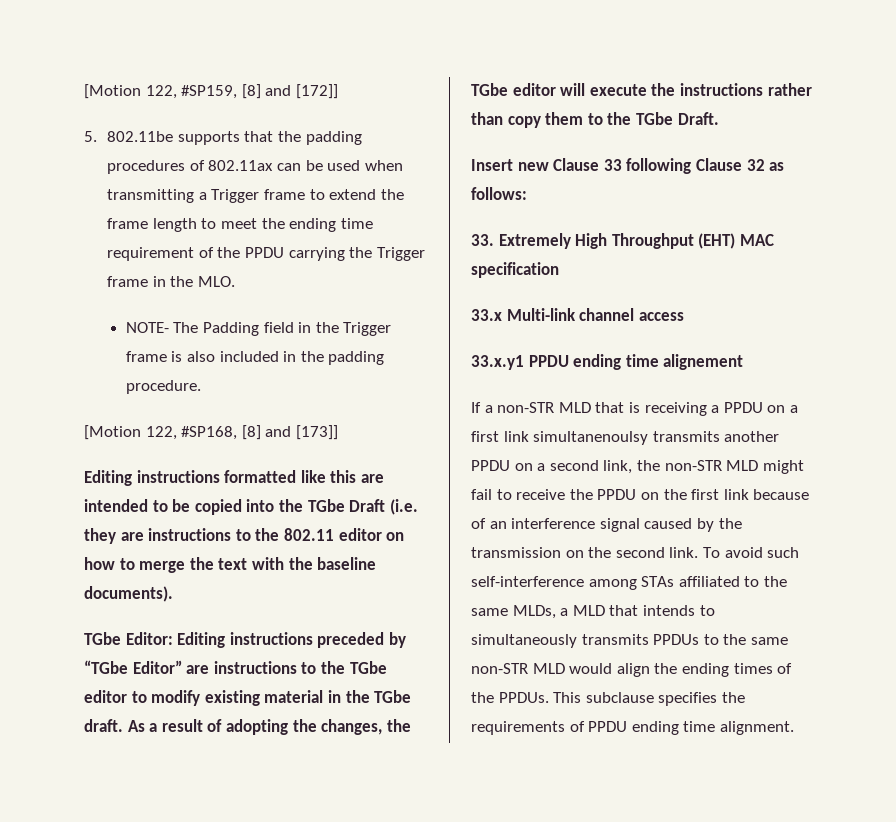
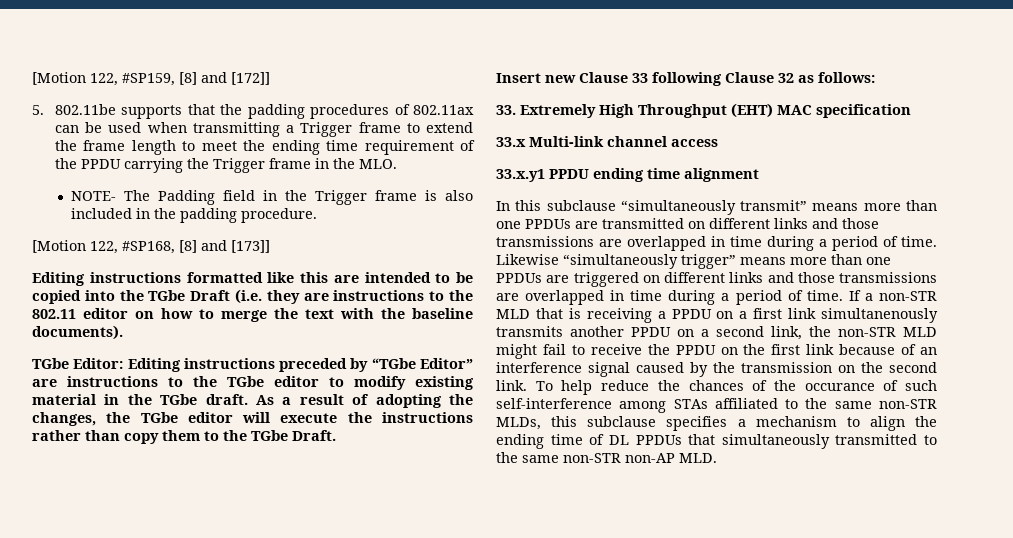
- 33.x.y1 PPDU ending time alignement
- If a non-STR MLD that is receiving a PPDU on a first link simultanenoulsy transmits another PPDU on a second link, the non-STR MLD might fail to receive the PPDU on the first link because of an interference signal caused by the transmission on the second link.
+ 33.x.y1 PPDU ending time alignment
+ In this subclause “simultaneously transmit” means more than one PPDUs are transmitted on different links and those transmissions are overlapped in time during a period of time. Likewise “simultaneously trigger” means more than one PPDUs are triggered on different links and those transmissions are overlapped in time during a period of time. If a non-STR MLD that is receiving a PPDU on a first link simultanenously transmits another PPDU on a second link, the non-STR MLD might fail to receive the PPDU on the first link because of an interference signal caused by the transmission on the second link.
- To avoid such self-interference among STAs affiliated to the same MLDs, a MLD that intends to simultaneously transmits PPDUs to the same non-STR MLD would align the ending times of the PPDUs. This subclause specifies the requirements of PPDU ending time alignment.
+ To help reduce the chances of the occurance of such self-interference among STAs affiliated to the same non-STR MLDs, this subclause specifies a mechanism to align the ending time of DL PPDUs that simultaneously transmitted to the same non-STR non-AP MLD.

